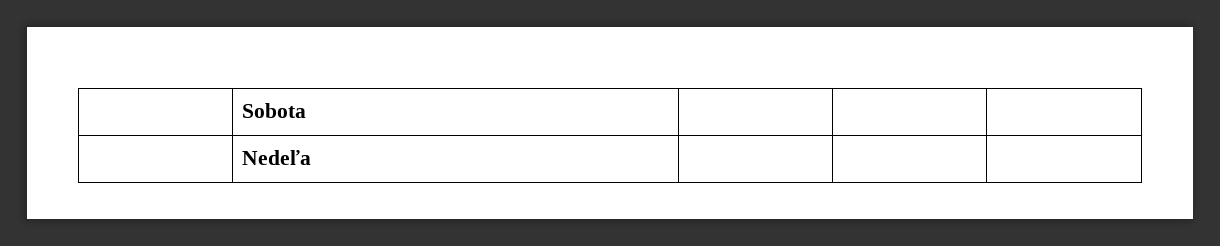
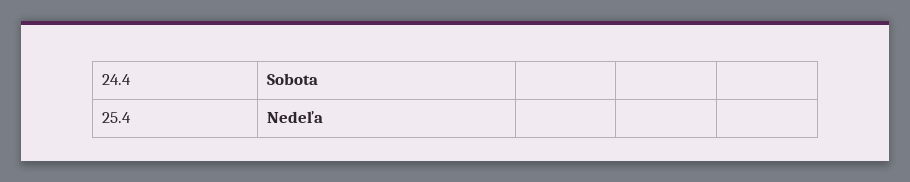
- | Sobota | | |
+ 24.4 | Sobota | | |
- | Nedeľa | | |
+ 25.4 | Nedeľa | | |

